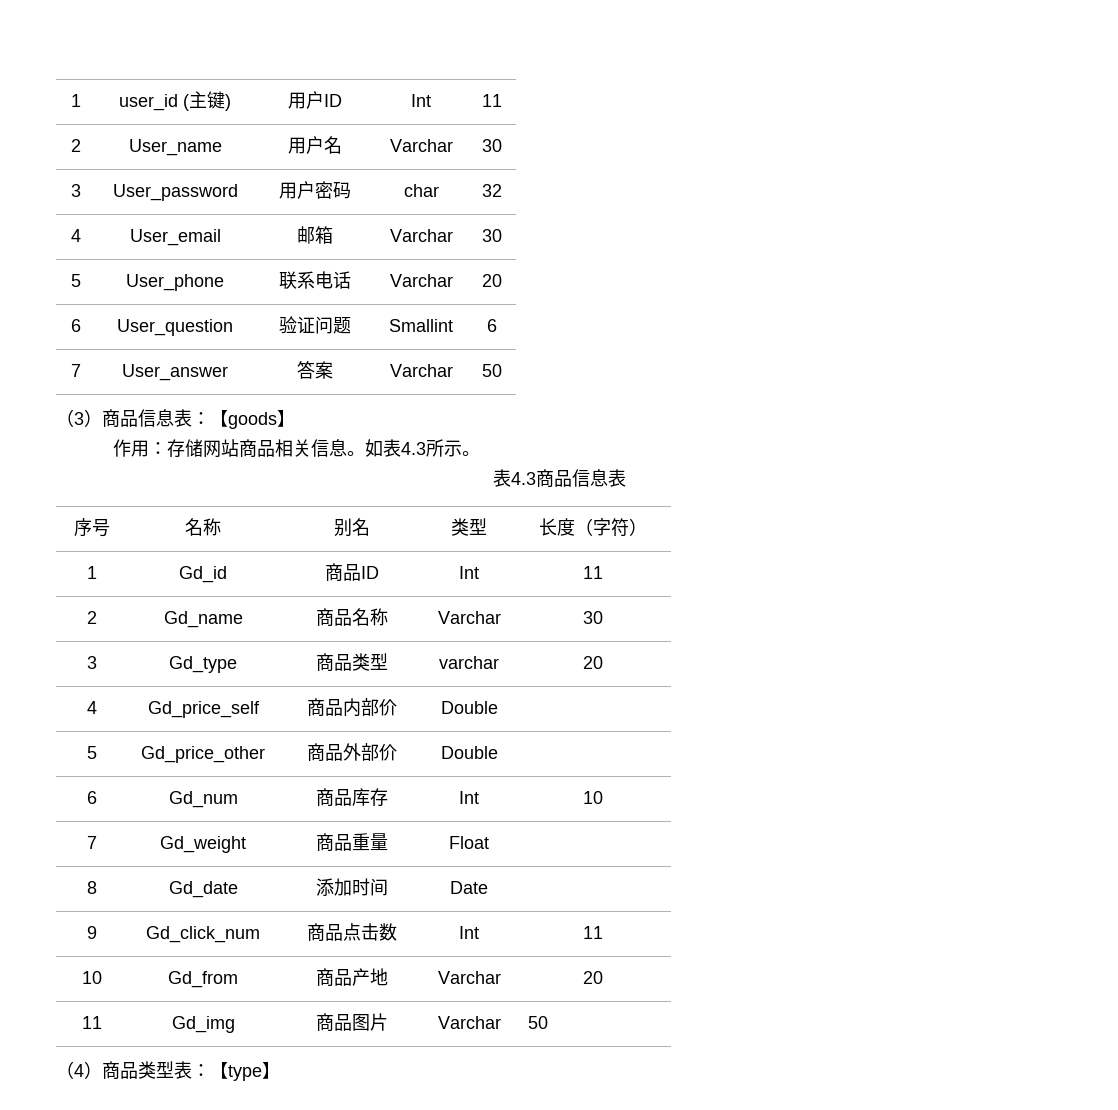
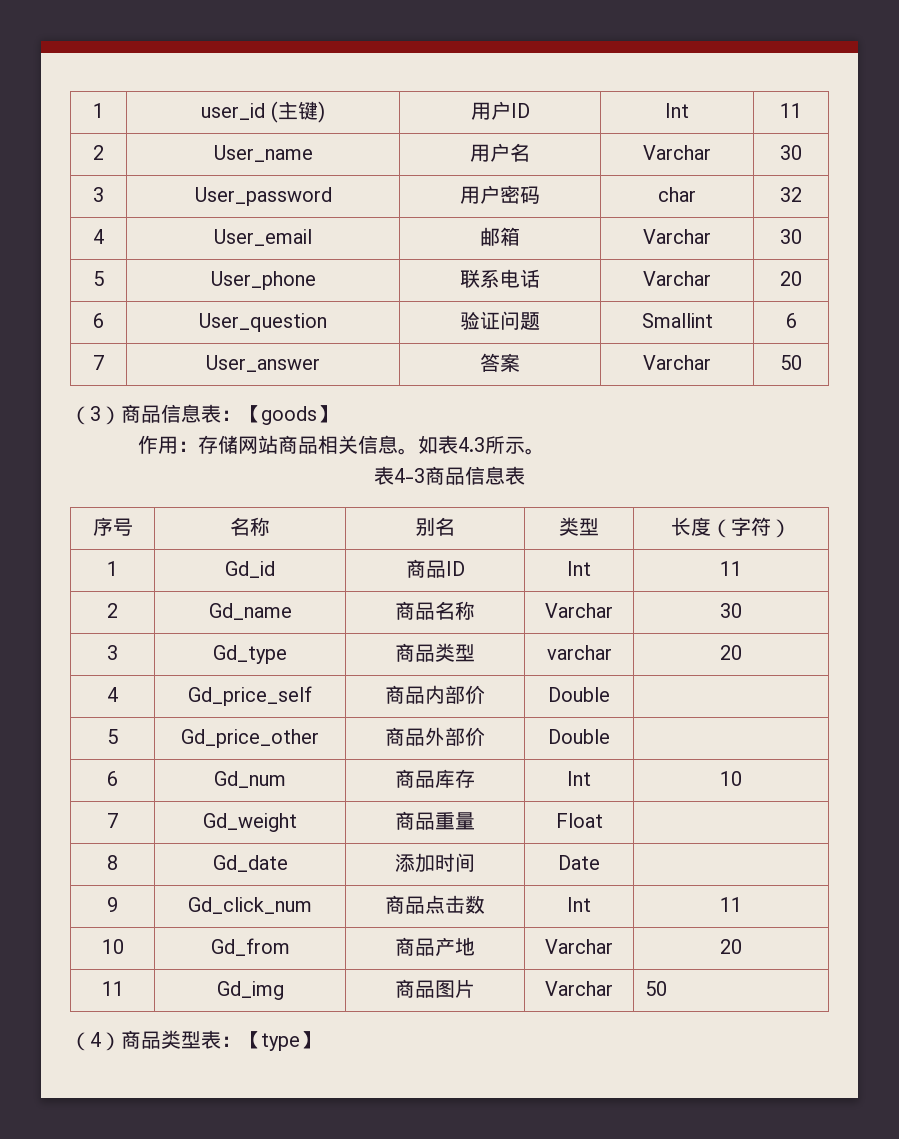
- 表4.3商品信息表
+ 表4-3商品信息表

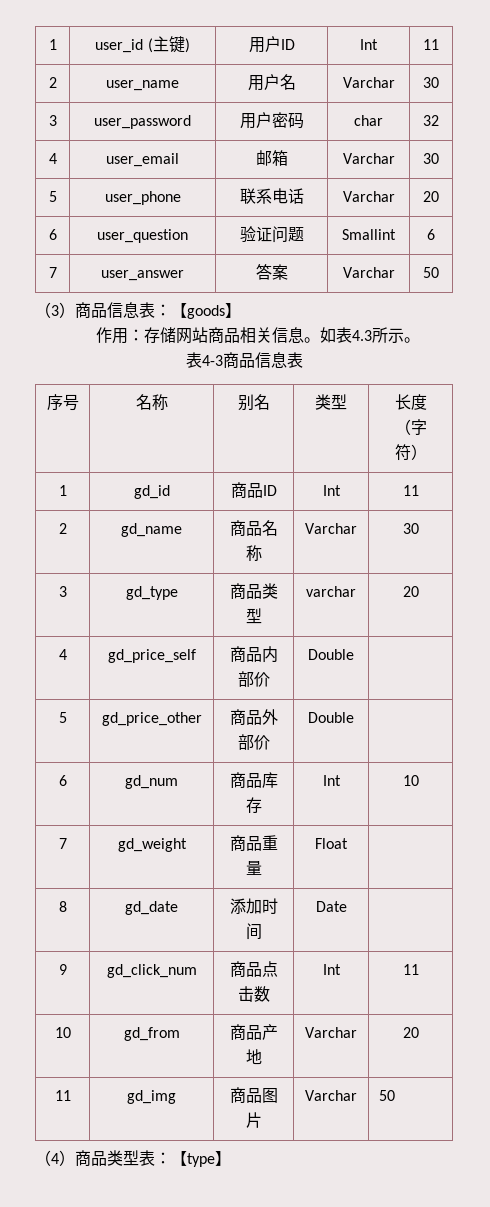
- 2 | User_name | 用户名 | Varchar | 30
+ 2 | user_name | 用户名 | Varchar | 30
- 3 | User_password | 用户密码 | char | 32
+ 3 | user_password | 用户密码 | char | 32
- 4 | User_email | 邮箱 | Varchar | 30
+ 4 | user_email | 邮箱 | Varchar | 30
- 5 | User_phone | 联系电话 | Varchar | 20
+ 5 | user_phone | 联系电话 | Varchar | 20
- 6 | User_question | 验证问题 | Smallint | 6
+ 6 | user_question | 验证问题 | Smallint | 6
- 7 | User_answer | 答案 | Varchar | 50
+ 7 | user_answer | 答案 | Varchar | 50
- 1 | Gd_id | 商品ID | Int | 11
+ 1 | gd_id | 商品ID | Int | 11
- 2 | Gd_name | 商品名称 | Varchar | 30
+ 2 | gd_name | 商品名称 | Varchar | 30
- 3 | Gd_type | 商品类型 | varchar | 20
+ 3 | gd_type | 商品类型 | varchar | 20
- 4 | Gd_price_self | 商品内部价 | Double |
+ 4 | gd_price_self | 商品内部价 | Double |
- 5 | Gd_price_other | 商品外部价 | Double |
+ 5 | gd_price_other | 商品外部价 | Double |
- 6 | Gd_num | 商品库存 | Int | 10
+ 6 | gd_num | 商品库存 | Int | 10
- 7 | Gd_weight | 商品重量 | Float |
+ 7 | gd_weight | 商品重量 | Float |
- 8 | Gd_date | 添加时间 | Date |
+ 8 | gd_date | 添加时间 | Date |
- 9 | Gd_click_num | 商品点击数 | Int | 11
+ 9 | gd_click_num | 商品点击数 | Int | 11
- 10 | Gd_from | 商品产地 | Varchar | 20
+ 10 | gd_from | 商品产地 | Varchar | 20
- 11 | Gd_img | 商品图片 | Varchar | 50
+ 11 | gd_img | 商品图片 | Varchar | 50

